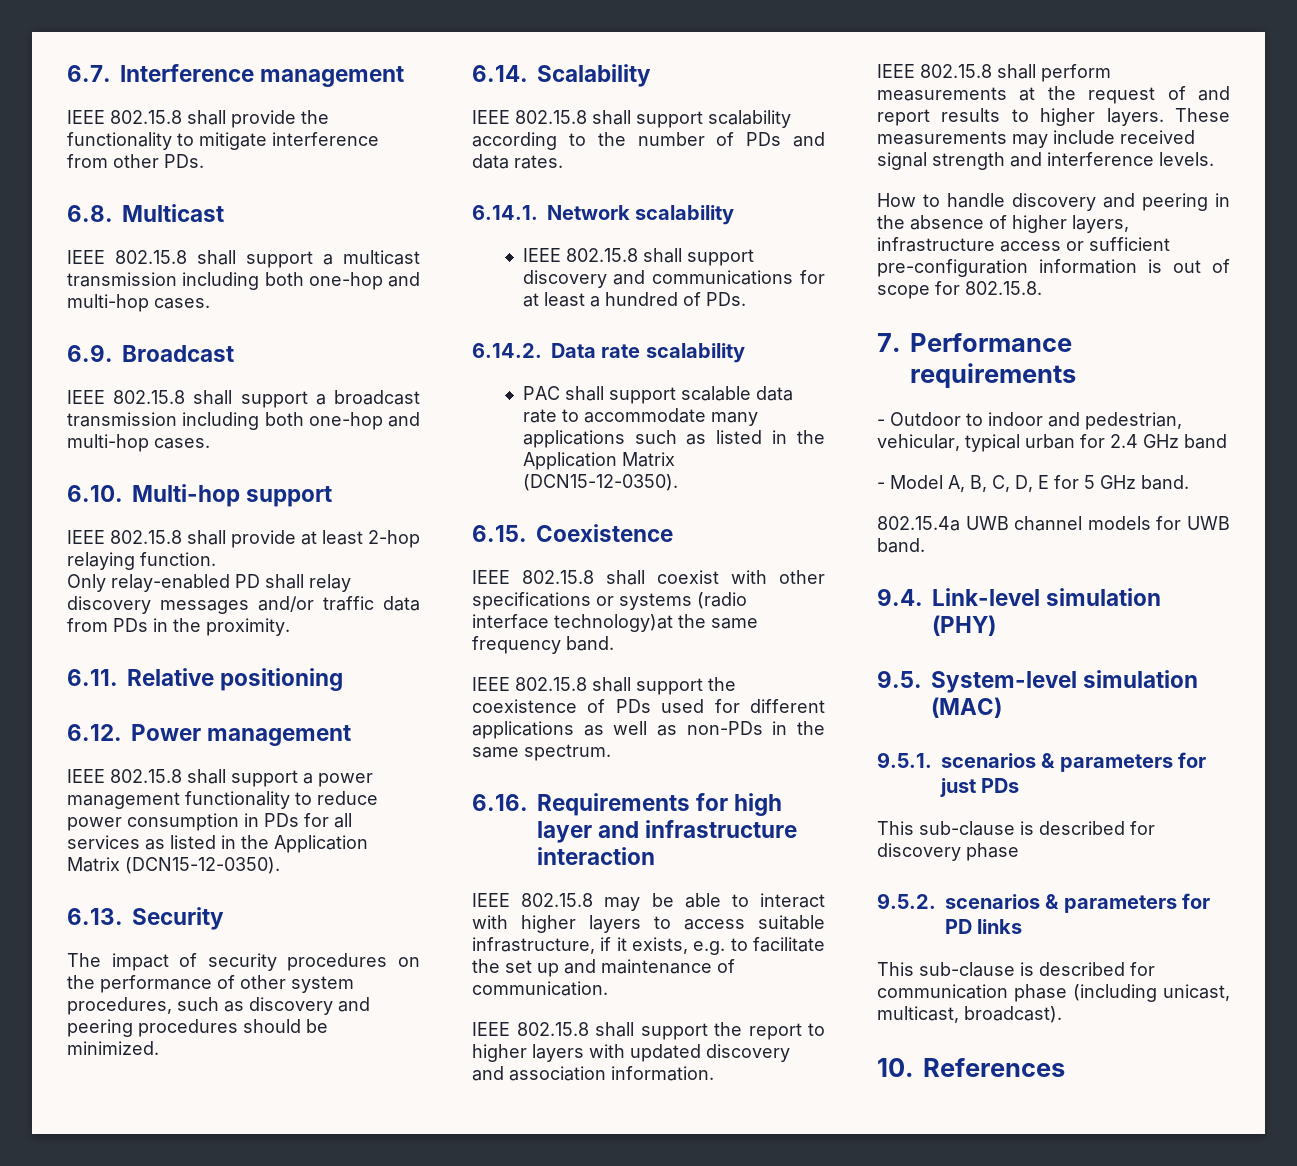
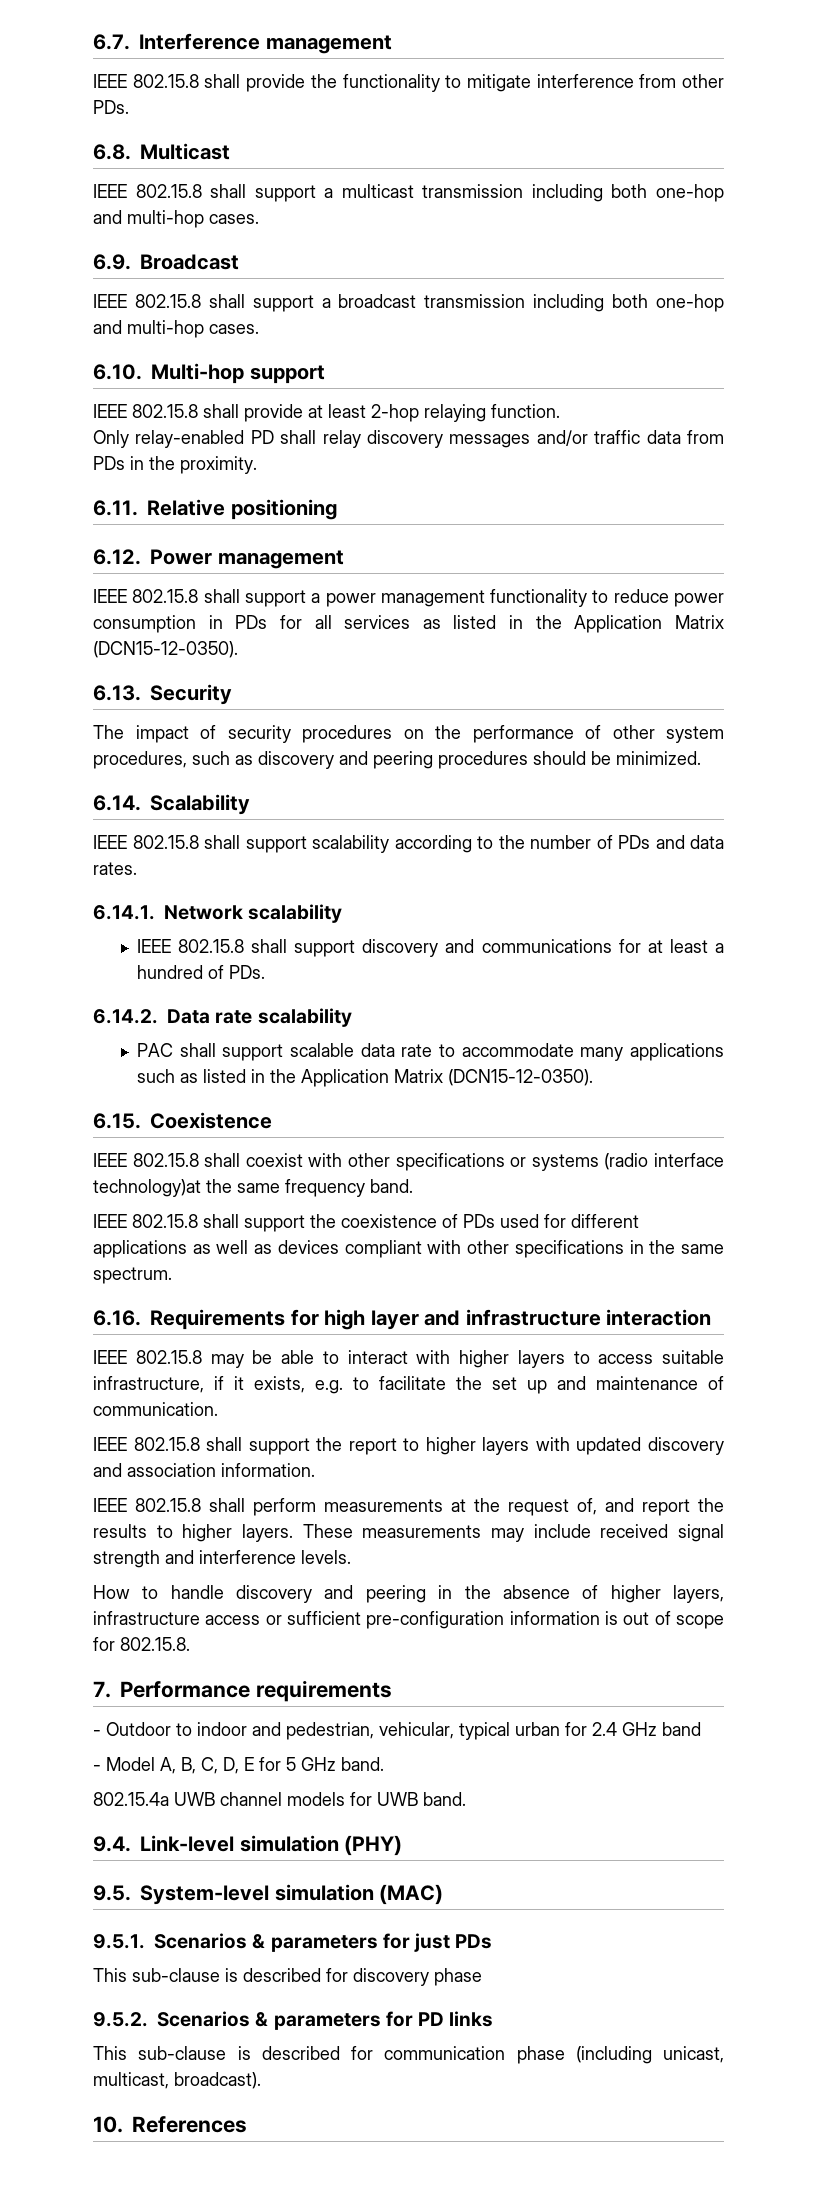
- IEEE 802.15.8 shall support the coexistence of PDs used for different applications as well as non-PDs in the same spectrum.
+ IEEE 802.15.8 shall support the coexistence of PDs used for different applications as well as devices compliant with other specifications in the same spectrum.
- IEEE 802.15.8 shall perform measurements at the request of and report results to higher layers.
+ IEEE 802.15.8 shall perform measurements at the request of, and report the results to higher layers.
- 9.5.1. scenarios & parameters for just PDs
+ 9.5.1. Scenarios & parameters for just PDs
- 9.5.2. scenarios & parameters for PD links
+ 9.5.2. Scenarios & parameters for PD links

